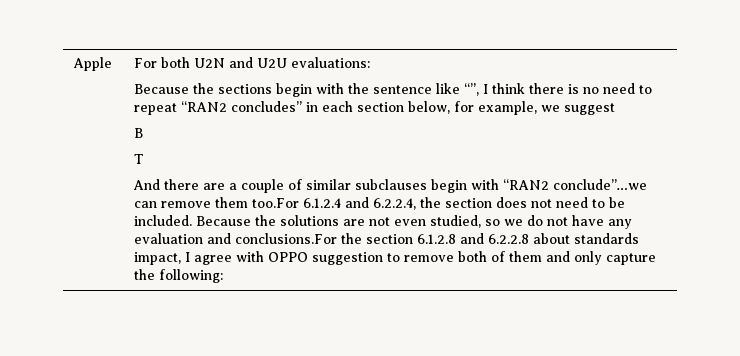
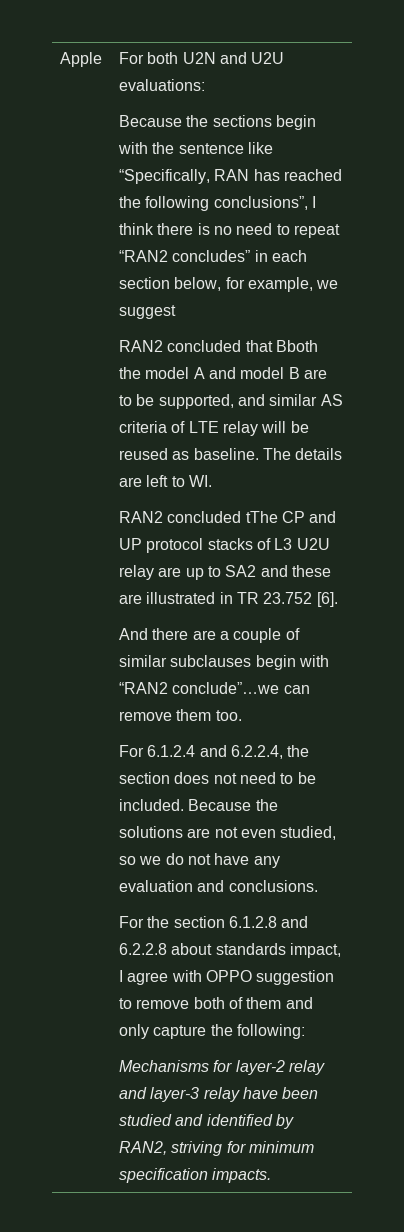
- Because the sections begin with the sentence like “”, I think there is no need to repeat “RAN2 concludes” in each section below, for example, we suggest
+ Because the sections begin with the sentence like “Specifically, RAN has reached the following conclusions”, I think there is no need to repeat “RAN2 concludes” in each section below, for example, we suggest
- B
- T
+ RAN2 concluded that Bboth the model A and model B are to be supported, and similar AS criteria of LTE relay will be reused as baseline. The details are left to WI.
+ RAN2 concluded tThe CP and UP protocol stacks of L3 U2U relay are up to SA2 and these are illustrated in TR 23.752 [6].
- And there are a couple of similar subclauses begin with “RAN2 conclude”…we can remove them too.For 6.1.2.4 and 6.2.2.4, the section does not need to be included.
+ And there are a couple of similar subclauses begin with “RAN2 conclude”…we can remove them too.
+ For 6.1.2.4 and 6.2.2.4, the section does not need to be included.
- Because the solutions are not even studied, so we do not have any evaluation and conclusions.For the section 6.1.2.8 and 6.2.2.8 about standards impact, I agree with OPPO suggestion to remove both of them and only capture the following:
+ Because the solutions are not even studied, so we do not have any evaluation and conclusions.
+ For the section 6.1.2.8 and 6.2.2.8 about standards impact, I agree with OPPO suggestion to remove both of them and only capture the following:
+ Mechanisms for layer-2 relay and layer-3 relay have been studied and identified by RAN2, striving for minimum specification impacts.

